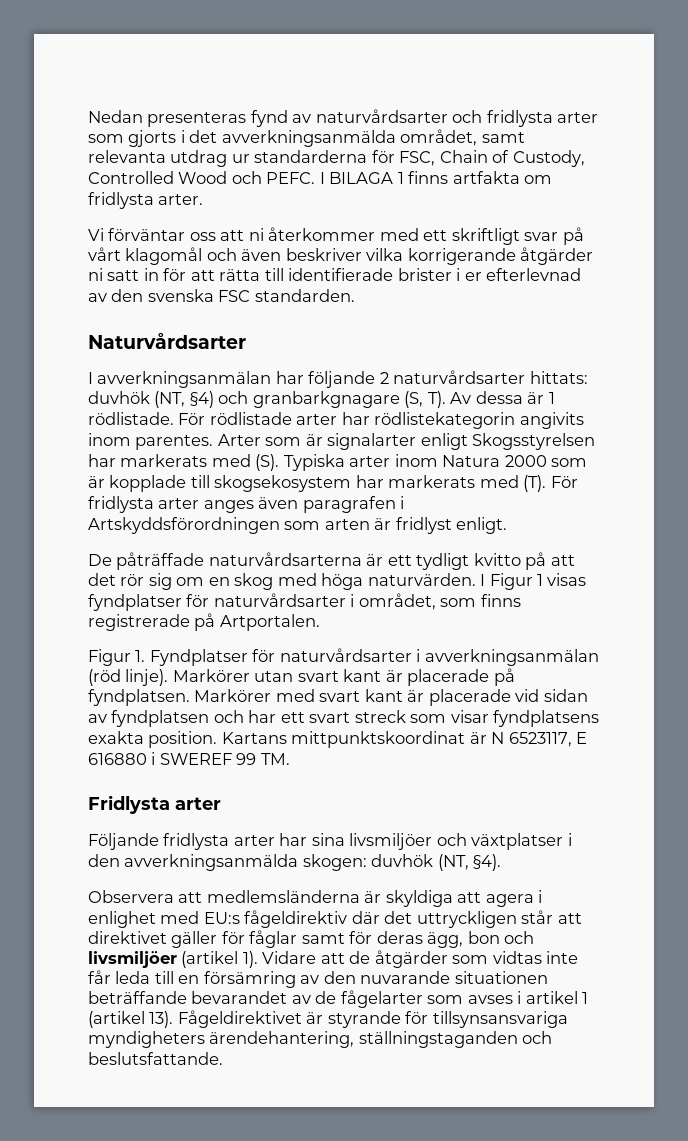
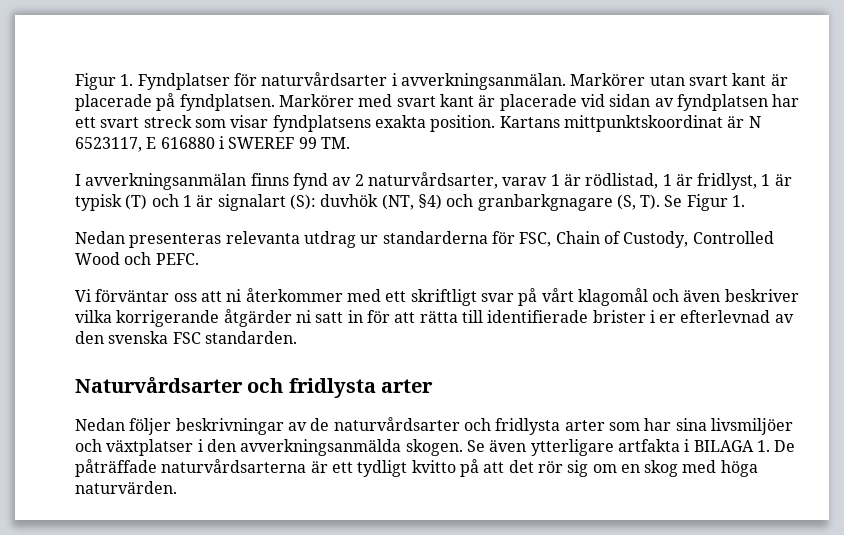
- Nedan presenteras fynd av naturvårdsarter och fridlysta arter som gjorts i det avverkningsanmälda området, samt relevanta utdrag ur standarderna för FSC, Chain of Custody, Controlled Wood och PEFC. I BILAGA 1 finns artfakta om fridlysta arter.
+ Figur 1. Fyndplatser för naturvårdsarter i avverkningsanmälan. Markörer utan svart kant är placerade på fyndplatsen. Markörer med svart kant är placerade vid sidan av fyndplatsen har ett svart streck som visar fyndplatsens exakta position. Kartans mittpunktskoordinat är N 6523117, E 616880 i SWEREF 99 TM.
+ I avverkningsanmälan finns fynd av 2 naturvårdsarter, varav 1 är rödlistad, 1 är fridlyst, 1 är typisk (T) och 1 är signalart (S): duvhök (NT, §4) och granbarkgnagare (S, T). Se Figur 1.
+ Nedan presenteras relevanta utdrag ur standarderna för FSC, Chain of Custody, Controlled Wood och PEFC.
- Naturvårdsarter
- I avverkningsanmälan har följande 2 naturvårdsarter hittats: duvhök (NT, §4) och granbarkgnagare (S, T). Av dessa är 1 rödlistade. För rödlistade arter har rödlistekategorin angivits inom parentes. Arter som är signalarter enligt Skogsstyrelsen har markerats med (S). Typiska arter inom Natura 2000 som är kopplade till skogsekosystem har markerats med (T). För fridlysta arter anges även paragrafen i Artskyddsförordningen som arten är fridlyst enligt.
- De påträffade naturvårdsarterna är ett tydligt kvitto på att det rör sig om en skog med höga naturvärden. I Figur 1 visas fyndplatser för naturvårdsarter i området, som finns registrerade på Artportalen.
- Figur 1. Fyndplatser för naturvårdsarter i avverkningsanmälan (röd linje). Markörer utan svart kant är placerade på fyndplatsen. Markörer med svart kant är placerade vid sidan av fyndplatsen och har ett svart streck som visar fyndplatsens exakta position. Kartans mittpunktskoordinat är N 6523117, E 616880 i SWEREF 99 TM.
- Fridlysta arter
- Följande fridlysta arter har sina livsmiljöer och växtplatser i den avverkningsanmälda skogen: duvhök (NT, §4).
- Observera att medlemsländerna är skyldiga att agera i enlighet med EU:s fågeldirektiv där det uttryckligen står att direktivet gäller för fåglar samt för deras ägg, bon och livsmiljöer (artikel 1). Vidare att de åtgärder som vidtas inte får leda till en försämring av den nuvarande situationen beträffande bevarandet av de fågelarter som avses i artikel 1 (artikel 13). Fågeldirektivet är styrande för tillsynsansvariga myndigheters ärendehantering, ställningstaganden och beslutsfattande.
+ Naturvårdsarter och fridlysta arter
+ Nedan följer beskrivningar av de naturvårdsarter och fridlysta arter som har sina livsmiljöer och växtplatser i den avverkningsanmälda skogen. Se även ytterligare artfakta i BILAGA 1. De påträffade naturvårdsarterna är ett tydligt kvitto på att det rör sig om en skog med höga naturvärden.

